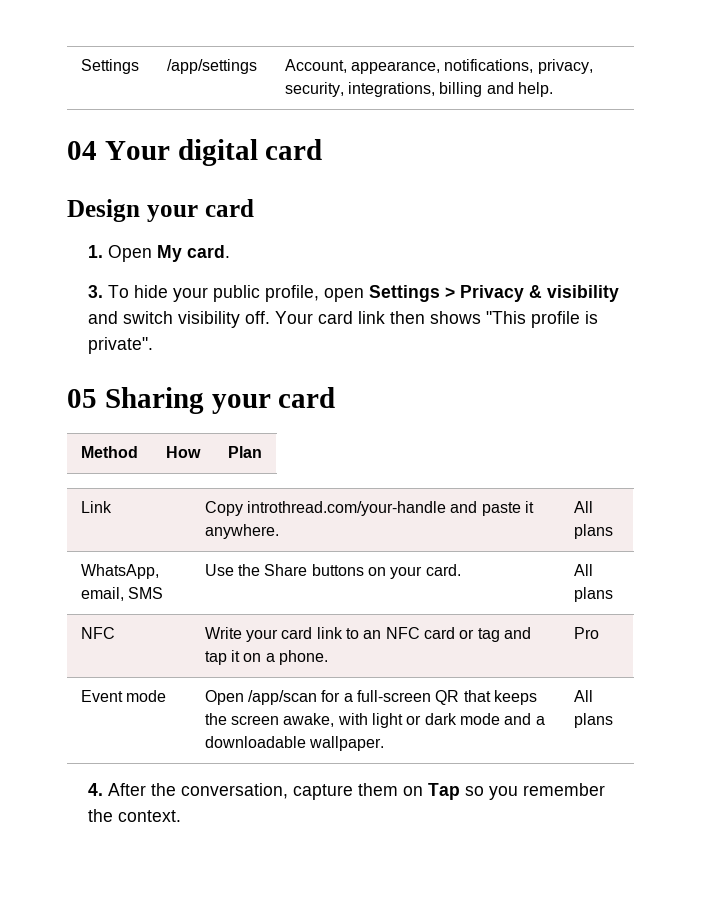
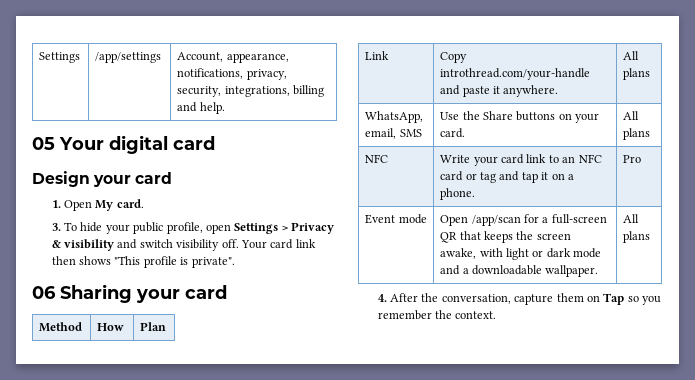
- 04 Your digital card
+ 05 Your digital card
- 05 Sharing your card
+ 06 Sharing your card

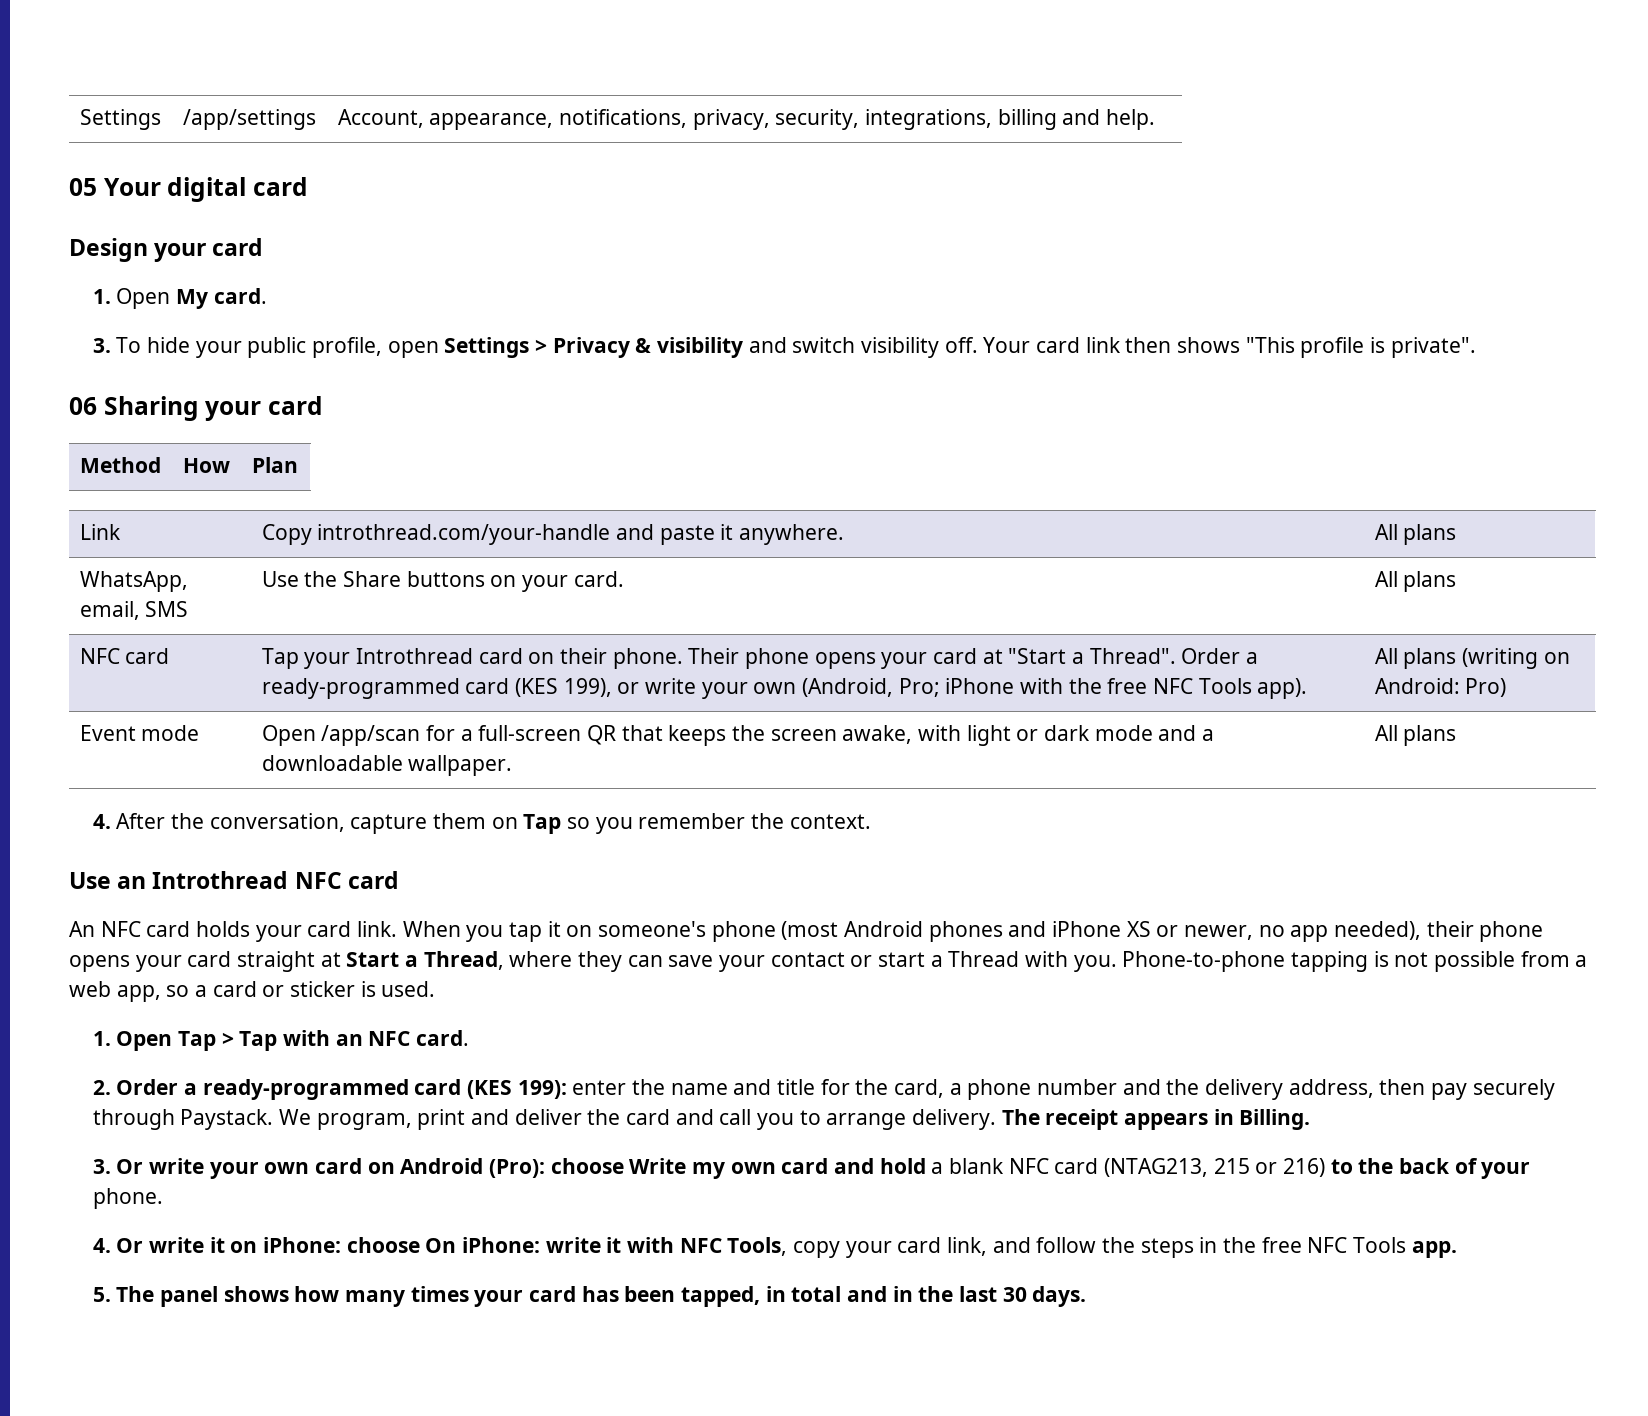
- NFC | Write your card link to an NFC card or tag and tap it on a phone. | Pro
+ NFC card | Tap your Introthread card on their phone. Their phone opens your card at "Start a Thread". Order a ready-programmed card (KES 199), or write your own (Android, Pro; iPhone with the free NFC Tools app). | All plans (writing on Android: Pro)
+ Use an Introthread NFC card
+ An NFC card holds your card link. When you tap it on someone's phone (most Android phones and iPhone XS or newer, no app needed), their phone opens your card straight at Start a Thread, where they can save your contact or start a Thread with you. Phone-to-phone tapping is not possible from a web app, so a card or sticker is used.
+ 1. Open Tap > Tap with an NFC card.
+ 2. Order a ready-programmed card (KES 199): enter the name and title for the card, a phone number and the delivery address, then pay securely through Paystack. We program, print and deliver the card and call you to arrange delivery. The receipt appears in Billing.
+ 3. Or write your own card on Android (Pro): choose Write my own card and hold a blank NFC card (NTAG213, 215 or 216) to the back of your phone.
+ 4. Or write it on iPhone: choose On iPhone: write it with NFC Tools, copy your card link, and follow the steps in the free NFC Tools app.
+ 5. The panel shows how many times your card has been tapped, in total and in the last 30 days.

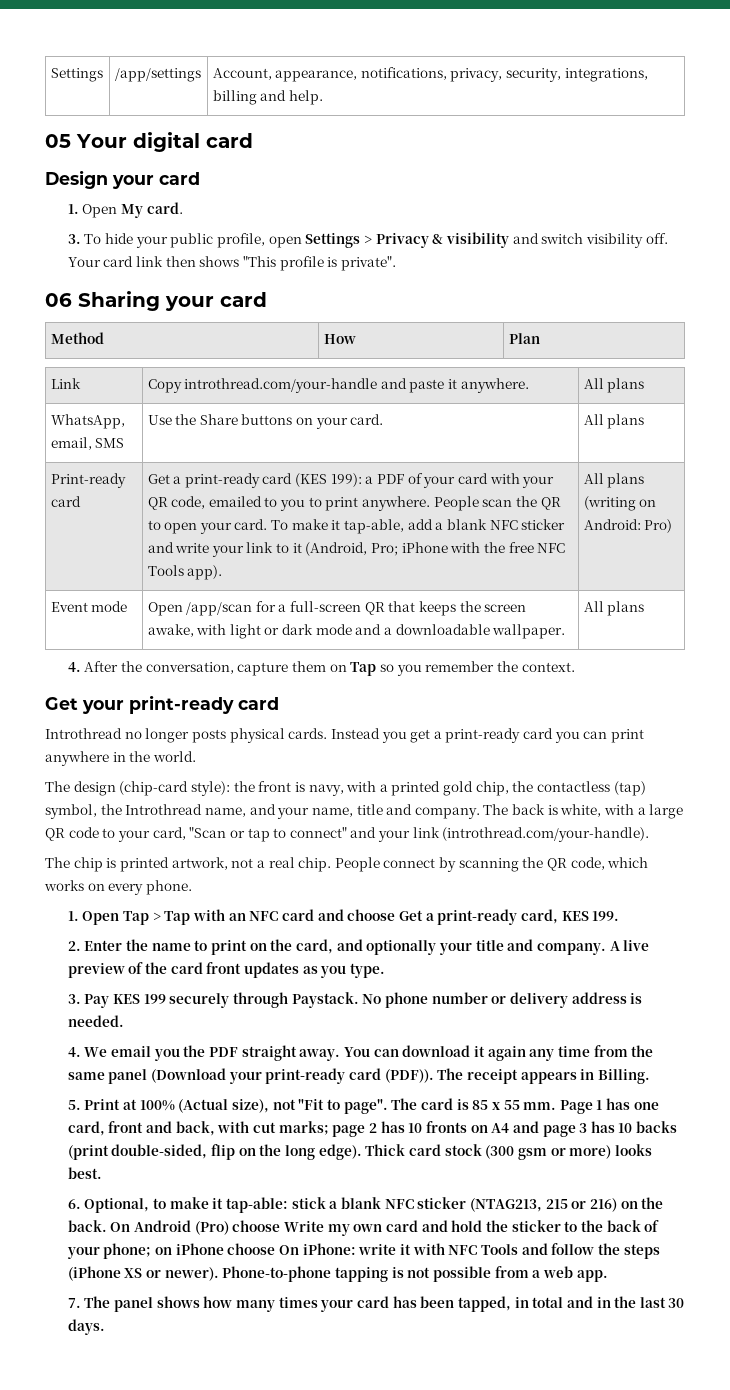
  WhatsApp, email, SMS | Use the Share buttons on your card. | All plans
- NFC card
+ Print-ready card
- Tap your Introthread card on their phone. Their phone opens your card at "Start a Thread". Order a ready-programmed card (KES 199), or write your own (Android, Pro; iPhone with the free NFC Tools app).
+ Get a print-ready card (KES 199): a PDF of your card with your QR code, emailed to you to print anywhere. People scan the QR to open your card. To make it tap-able, add a blank NFC sticker and write your link to it (Android, Pro; iPhone with the free NFC Tools app).
- Use an Introthread NFC card
- An NFC card holds your card link. When you tap it on someone's phone (most Android phones and iPhone XS or newer, no app needed), their phone opens your card straight at Start a Thread, where they can save your contact or start a Thread with you. Phone-to-phone tapping is not possible from a web app, so a card or sticker is used.
+ Get your print-ready card
+ Introthread no longer posts physical cards. Instead you get a print-ready card you can print anywhere in the world.
+ The design (chip-card style): the front is navy, with a printed gold chip, the contactless (tap) symbol, the Introthread name, and your name, title and company. The back is white, with a large QR code to your card, "Scan or tap to connect" and your link (introthread.com/your-handle).
+ The chip is printed artwork, not a real chip. People connect by scanning the QR code, which works on every phone.
- 1. Open Tap > Tap with an NFC card.
- 2. Order a ready-programmed card (KES 199): enter the name and title for the card, a phone number and the delivery address, then pay securely through Paystack. We program, print and deliver the card and call you to arrange delivery.
+ 1. Open Tap > Tap with an NFC card and choose Get a print-ready card, KES 199.
+ 2. Enter the name to print on the card, and optionally your title and company. A live preview of the card front updates as you type.
+ 3. Pay KES 199 securely through Paystack. No phone number or delivery address is needed.
+ 4. We email you the PDF straight away. You can download it again any time from the same panel (Download your print-ready card (PDF)).
- 3. Or write your own card on Android (Pro): choose Write my own card and hold a blank NFC card (NTAG213, 215 or 216) to the back of your phone.
- 4. Or write it on iPhone: choose On iPhone: write it with NFC Tools, copy your card link, and follow the steps in the free NFC Tools app.
+ 5. Print at 100% (Actual size), not "Fit to page". The card is 85 x 55 mm. Page 1 has one card, front and back, with cut marks; page 2 has 10 fronts on A4 and page 3 has 10 backs (print double-sided, flip on the long edge). Thick card stock (300 gsm or more) looks best.
+ 6. Optional, to make it tap-able: stick a blank NFC sticker (NTAG213, 215 or 216) on the back. On Android (Pro) choose Write my own card and hold the sticker to the back of your phone; on iPhone choose On iPhone: write it with NFC Tools and follow the steps (iPhone XS or newer). Phone-to-phone tapping is not possible from a web app.
- 5. The panel shows how many times your card has been tapped, in total and in the last 30 days.
+ 7. The panel shows how many times your card has been tapped, in total and in the last 30 days.

